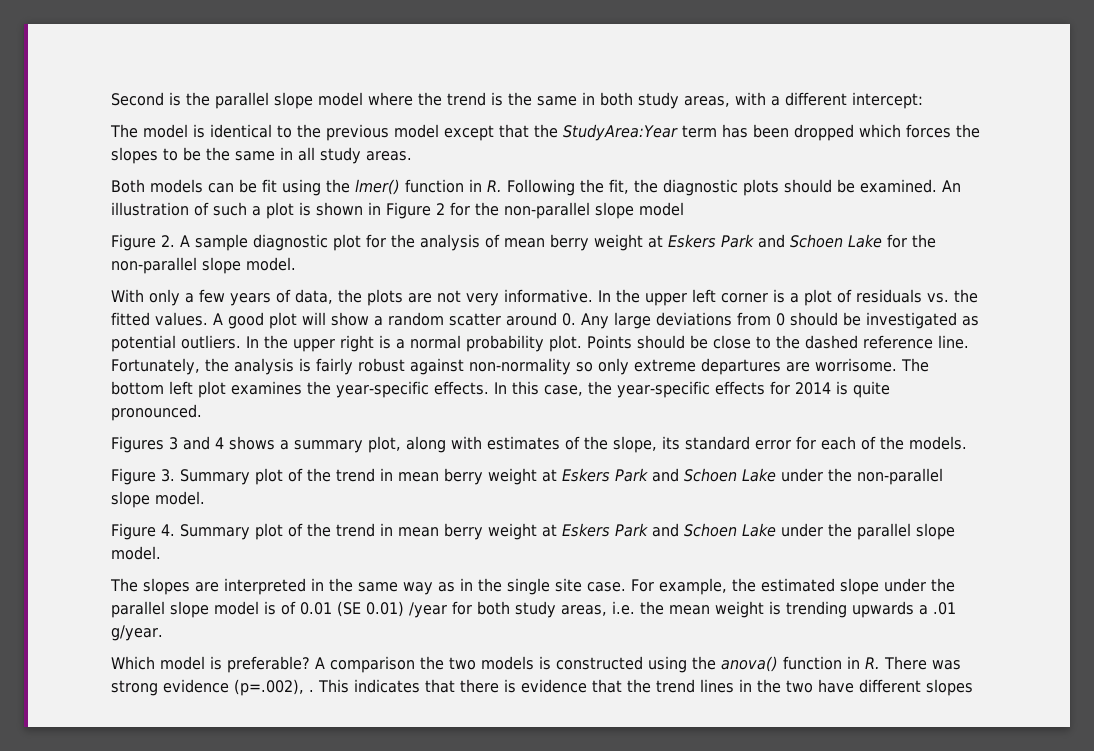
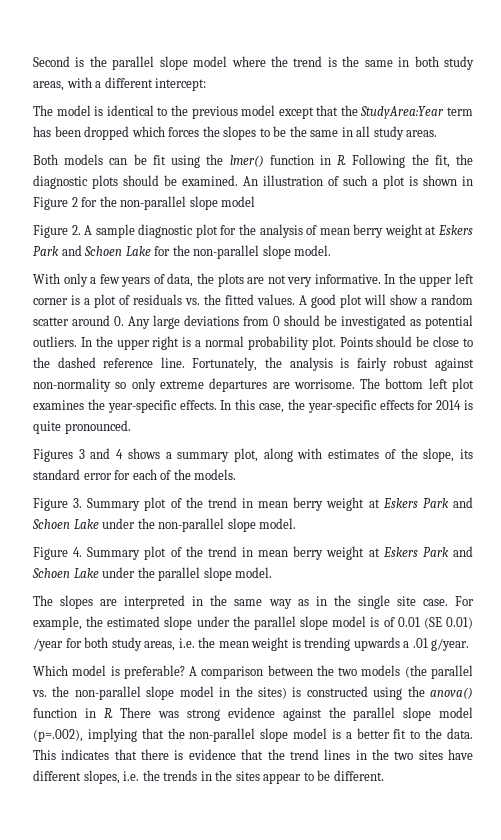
- A comparison the two models is constructed using the anova() function in R. There was strong evidence (p=.002), .
+ A comparison between the two models (the parallel vs. the non-parallel slope model in the sites) is constructed using the anova() function in R. There was strong evidence against the parallel slope model (p=.002), implying that the non-parallel slope model is a better fit to the data.
- This indicates that there is evidence that the trend lines in the two have different slopes
+ This indicates that there is evidence that the trend lines in the two sites have different slopes, i.e. the trends in the sites appear to be different.

